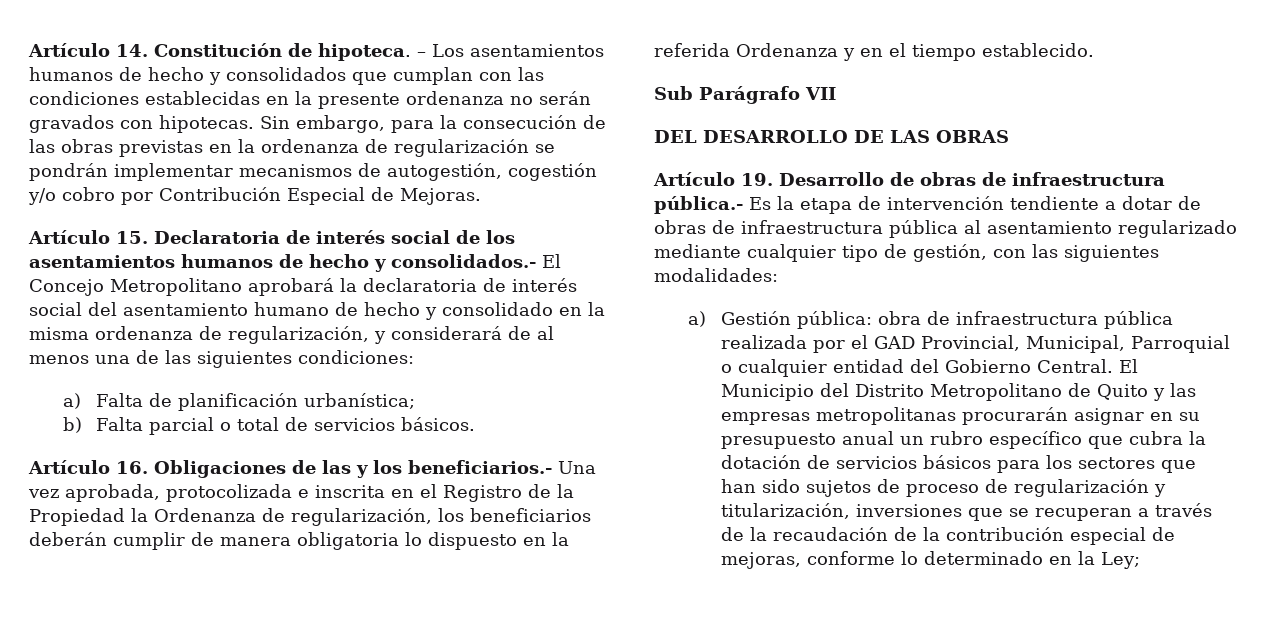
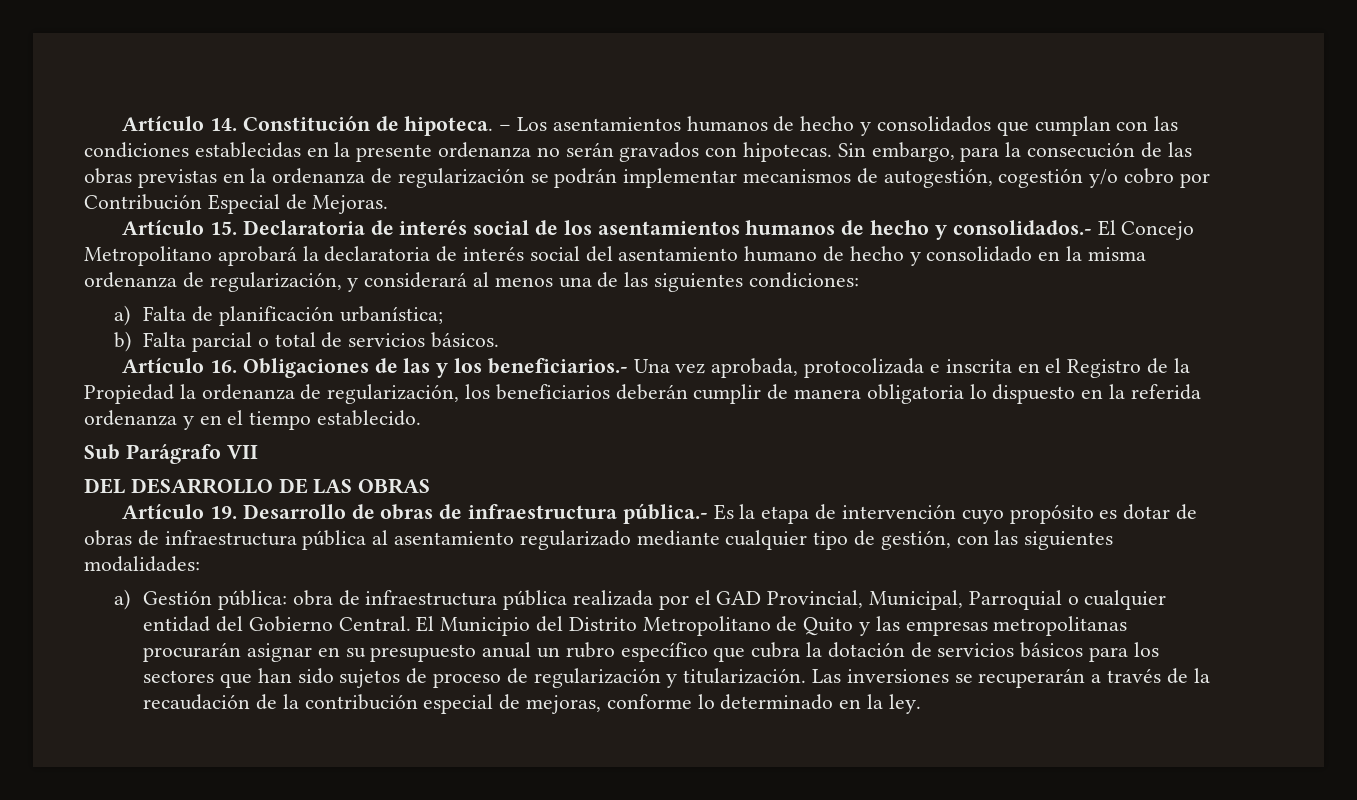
- Sin embargo, para la consecución de las obras previstas en la ordenanza de regularización se pondrán implementar mecanismos de autogestión, cogestión y/o cobro por Contribución Especial de Mejoras.
+ Sin embargo, para la consecución de las obras previstas en la ordenanza de regularización se podrán implementar mecanismos de autogestión, cogestión y/o cobro por Contribución Especial de Mejoras.
- Artículo 15. Declaratoria de interés social de los asentamientos humanos de hecho y consolidados.- El Concejo Metropolitano aprobará la declaratoria de interés social del asentamiento humano de hecho y consolidado en la misma ordenanza de regularización, y considerará de al menos una de las siguientes condiciones:
+ Artículo 15. Declaratoria de interés social de los asentamientos humanos de hecho y consolidados.- El Concejo Metropolitano aprobará la declaratoria de interés social del asentamiento humano de hecho y consolidado en la misma ordenanza de regularización, y considerará al menos una de las siguientes condiciones:
- Artículo 16. Obligaciones de las y los beneficiarios.- Una vez aprobada, protocolizada e inscrita en el Registro de la Propiedad la Ordenanza de regularización, los beneficiarios deberán cumplir de manera obligatoria lo dispuesto en la referida Ordenanza y en el tiempo establecido.
+ Artículo 16. Obligaciones de las y los beneficiarios.- Una vez aprobada, protocolizada e inscrita en el Registro de la Propiedad la ordenanza de regularización, los beneficiarios deberán cumplir de manera obligatoria lo dispuesto en la referida ordenanza y en el tiempo establecido.
- Artículo 19. Desarrollo de obras de infraestructura pública.- Es la etapa de intervención tendiente a dotar de obras de infraestructura pública al asentamiento regularizado mediante cualquier tipo de gestión, con las siguientes modalidades:
+ Artículo 19. Desarrollo de obras de infraestructura pública.- Es la etapa de intervención cuyo propósito es dotar de obras de infraestructura pública al asentamiento regularizado mediante cualquier tipo de gestión, con las siguientes modalidades:
- El Municipio del Distrito Metropolitano de Quito y las empresas metropolitanas procurarán asignar en su presupuesto anual un rubro específico que cubra la dotación de servicios básicos para los sectores que han sido sujetos de proceso de regularización y titularización, inversiones que se recuperan a través de la recaudación de la contribución especial de mejoras, conforme lo determinado en la Ley;
+ El Municipio del Distrito Metropolitano de Quito y las empresas metropolitanas procurarán asignar en su presupuesto anual un rubro específico que cubra la dotación de servicios básicos para los sectores que han sido sujetos de proceso de regularización y titularización. Las inversiones se recuperarán a través de la recaudación de la contribución especial de mejoras, conforme lo determinado en la ley.

